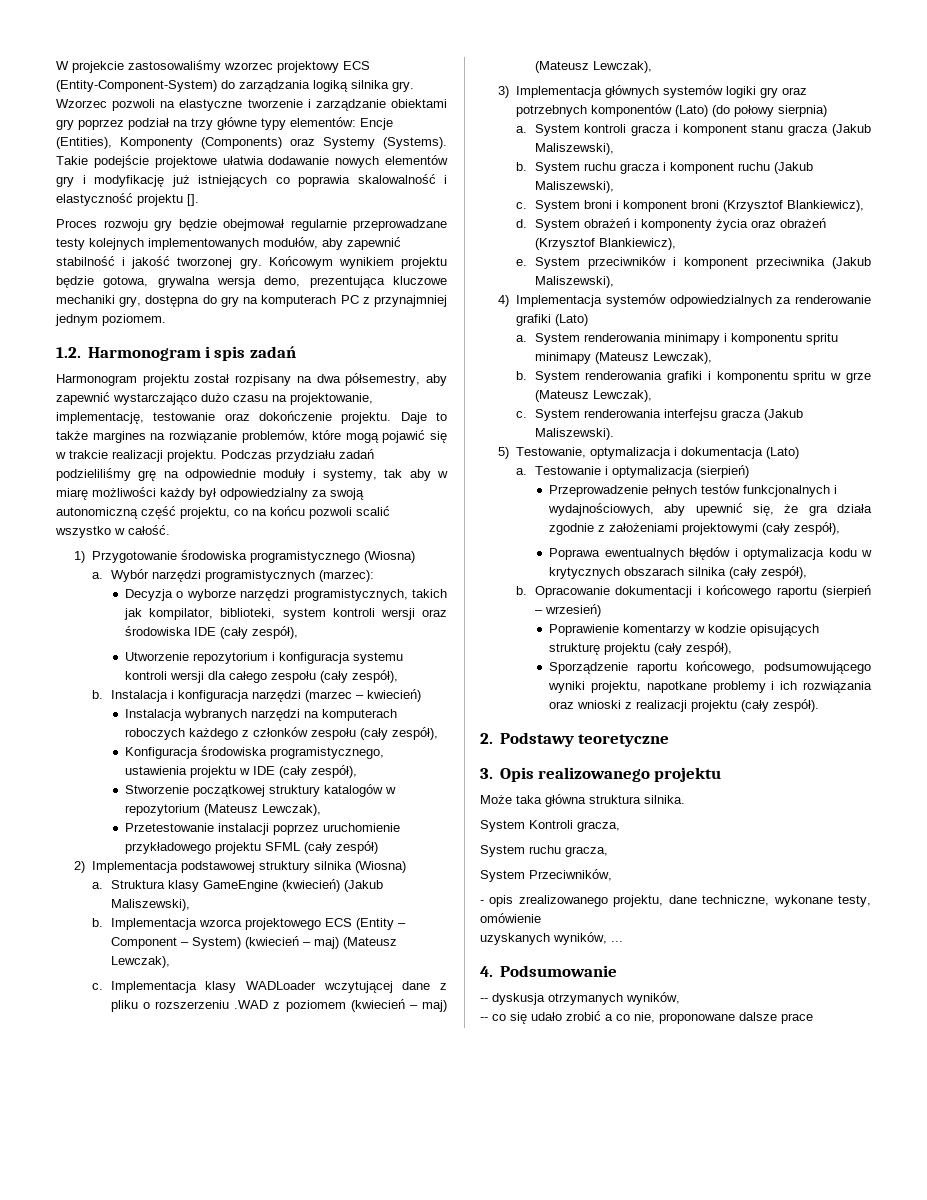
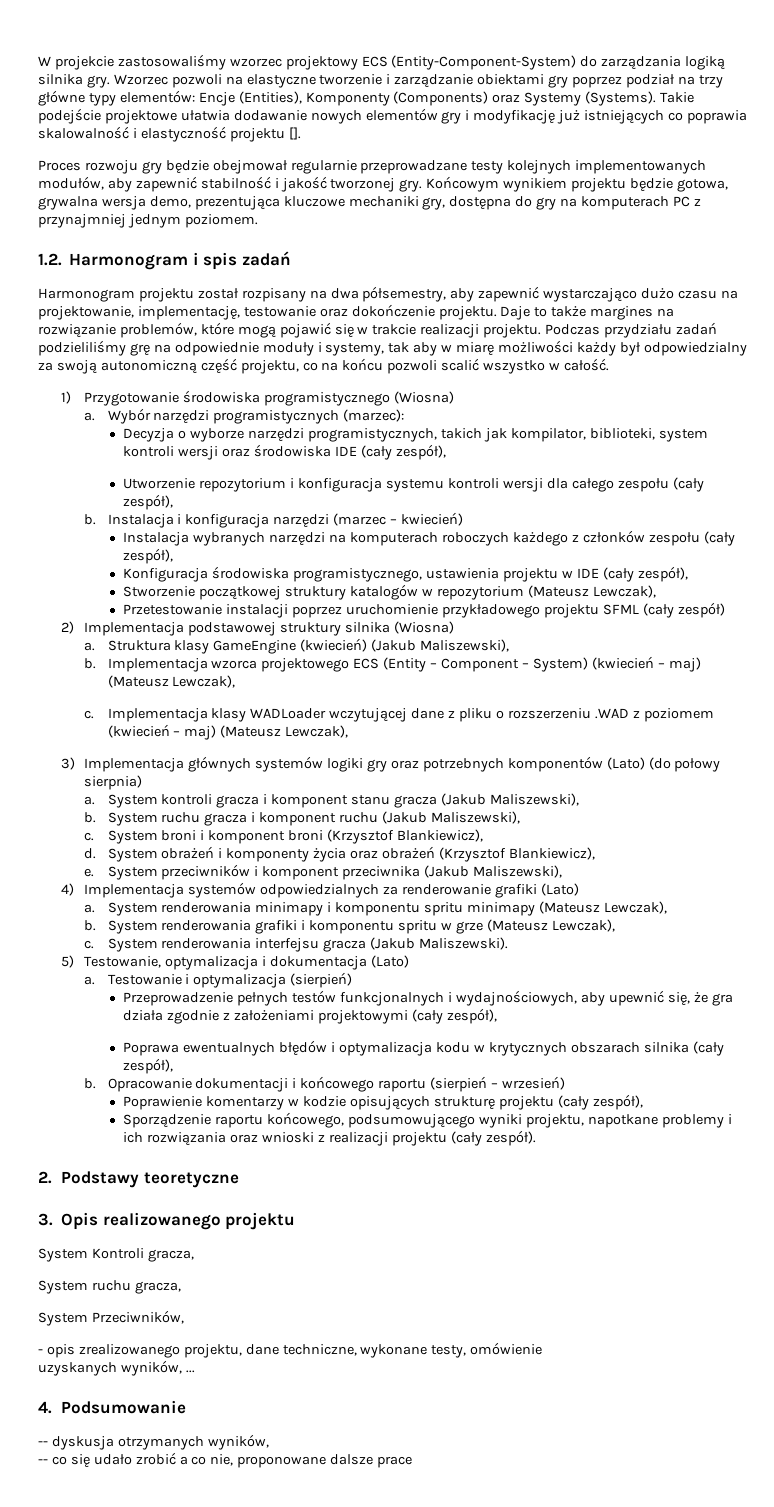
- Może taka główna struktura silnika.

